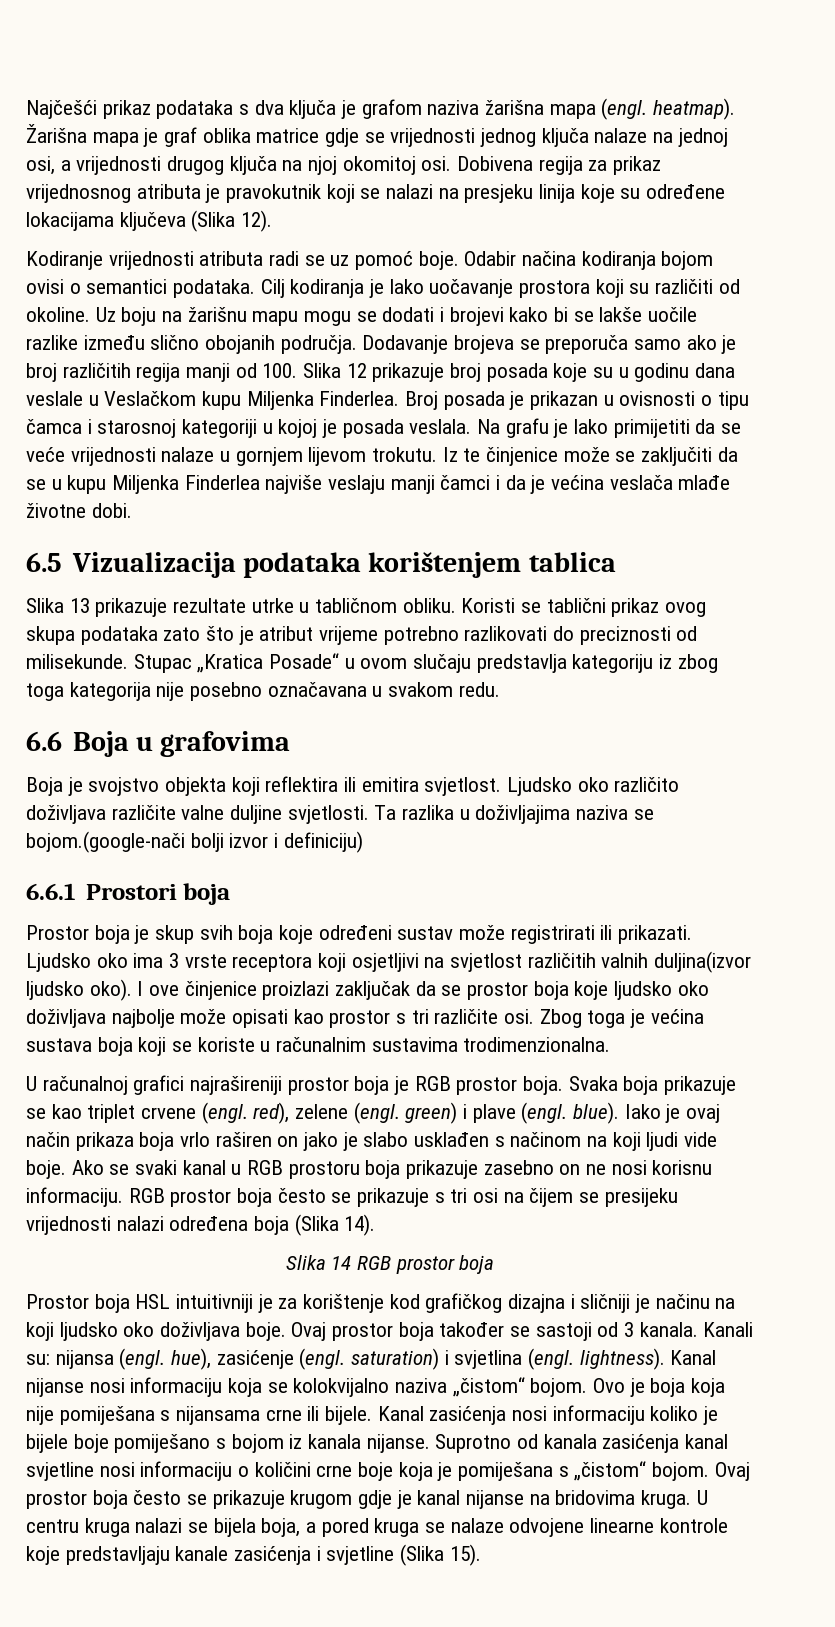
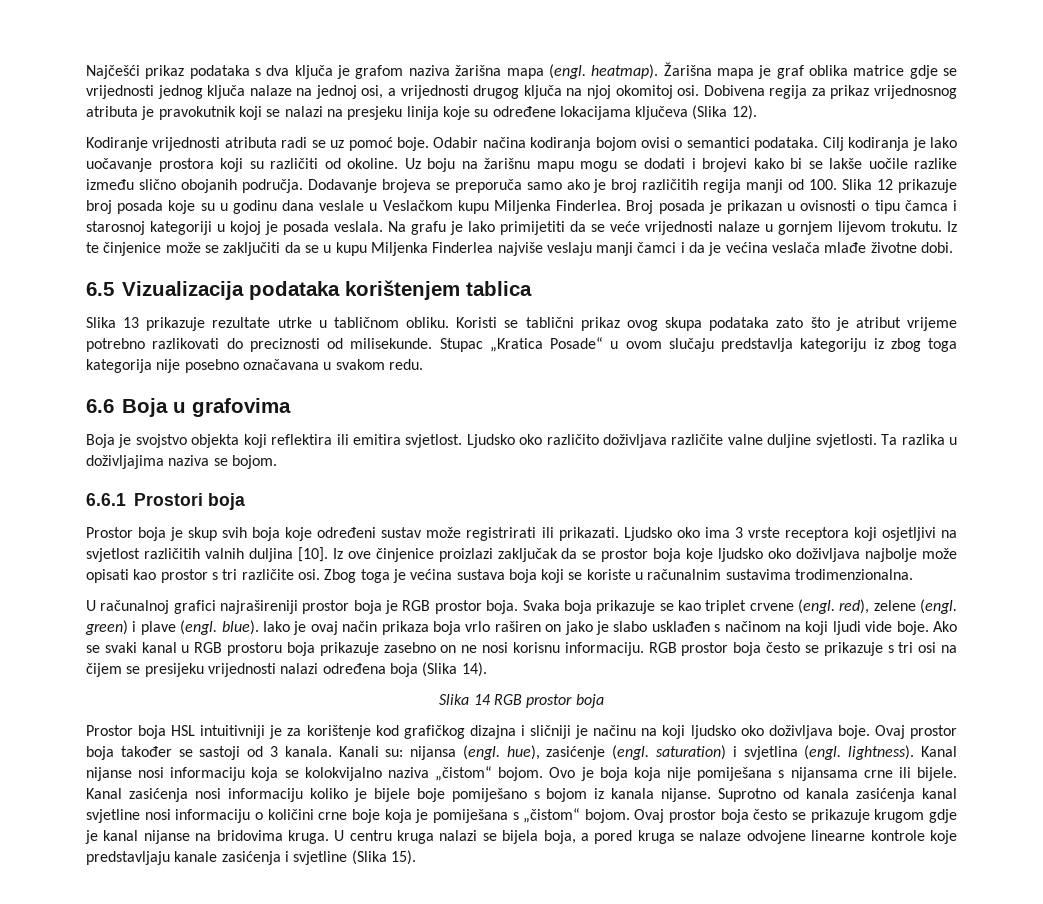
- Ta razlika u doživljajima naziva se bojom.(google-nači bolji izvor i definiciju)
+ Ta razlika u doživljajima naziva se bojom.
- Ljudsko oko ima 3 vrste receptora koji osjetljivi na svjetlost različitih valnih duljina(izvor ljudsko oko). I ove činjenice proizlazi zaključak da se prostor boja koje ljudsko oko doživljava najbolje može opisati kao prostor s tri različite osi.
+ Ljudsko oko ima 3 vrste receptora koji osjetljivi na svjetlost različitih valnih duljina [10]. Iz ove činjenice proizlazi zaključak da se prostor boja koje ljudsko oko doživljava najbolje može opisati kao prostor s tri različite osi.

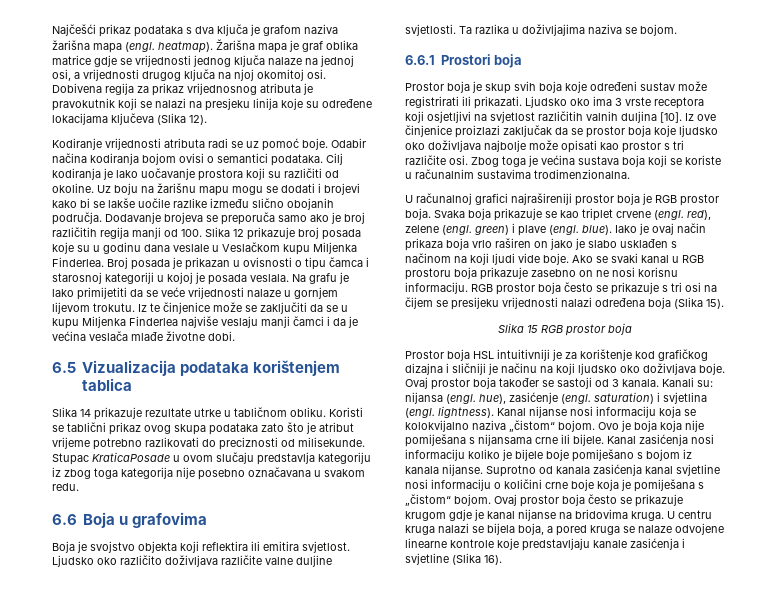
- Slika 13 prikazuje rezultate utrke u tabličnom obliku.
+ Slika 14 prikazuje rezultate utrke u tabličnom obliku.
- Stupac „Kratica Posade“ u ovom slučaju predstavlja kategoriju iz zbog toga kategorija nije posebno označavana u svakom redu.
+ Stupac KraticaPosade u ovom slučaju predstavlja kategoriju iz zbog toga kategorija nije posebno označavana u svakom redu.
- RGB prostor boja često se prikazuje s tri osi na čijem se presijeku vrijednosti nalazi određena boja (Slika 14).
- Slika 14 RGB prostor boja
+ RGB prostor boja često se prikazuje s tri osi na čijem se presijeku vrijednosti nalazi određena boja (Slika 15).
+ Slika 15 RGB prostor boja
- U centru kruga nalazi se bijela boja, a pored kruga se nalaze odvojene linearne kontrole koje predstavljaju kanale zasićenja i svjetline (Slika 15).
+ U centru kruga nalazi se bijela boja, a pored kruga se nalaze odvojene linearne kontrole koje predstavljaju kanale zasićenja i svjetline (Slika 16).

